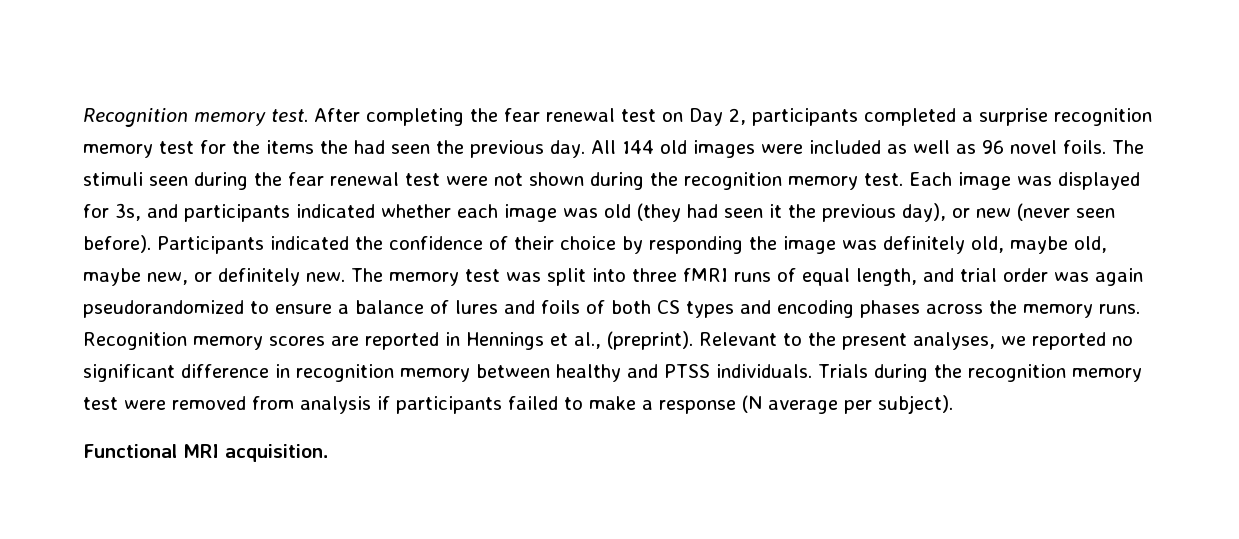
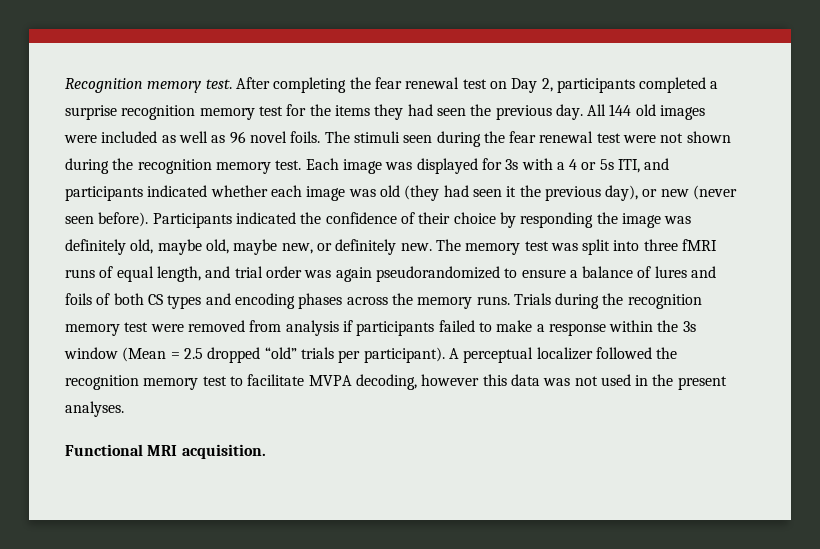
- After completing the fear renewal test on Day 2, participants completed a surprise recognition memory test for the items the had seen the previous day.
+ After completing the fear renewal test on Day 2, participants completed a surprise recognition memory test for the items they had seen the previous day.
- Each image was displayed for 3s, and participants indicated whether each image was old (they had seen it the previous day), or new (never seen before).
+ Each image was displayed for 3s with a 4 or 5s ITI, and participants indicated whether each image was old (they had seen it the previous day), or new (never seen before).
- Recognition memory scores are reported in Hennings et al., (preprint). Relevant to the present analyses, we reported no significant difference in recognition memory between healthy and PTSS individuals.
- Trials during the recognition memory test were removed from analysis if participants failed to make a response (N average per subject).
+ Trials during the recognition memory test were removed from analysis if participants failed to make a response within the 3s window (Mean = 2.5 dropped “old” trials per participant). A perceptual localizer followed the recognition memory test to facilitate MVPA decoding, however this data was not used in the present analyses.

